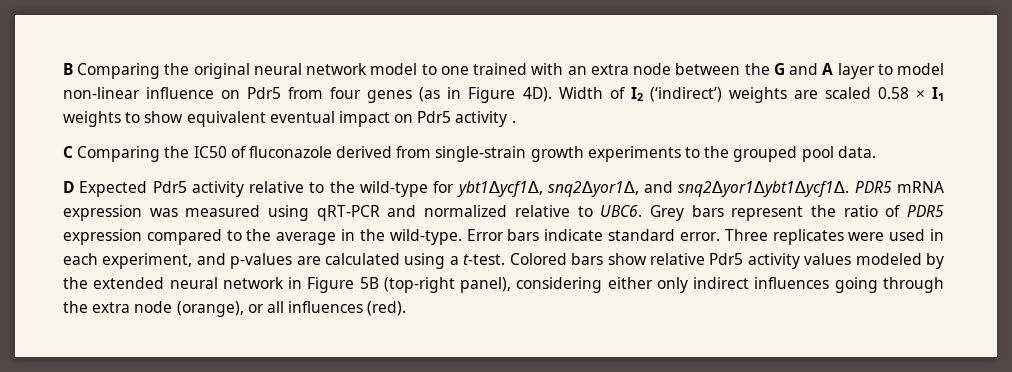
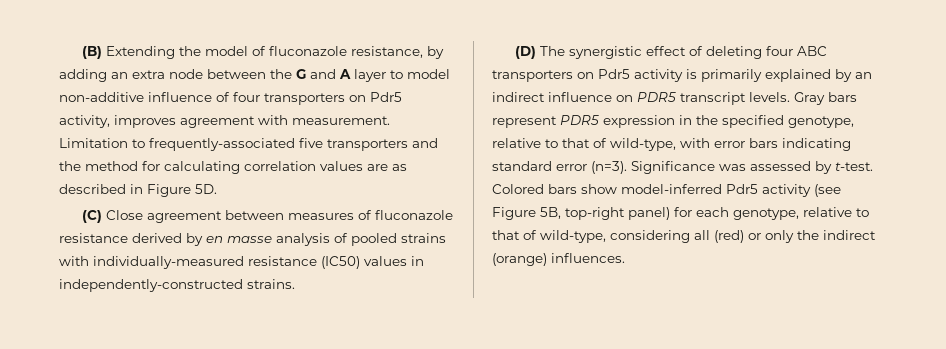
- B Comparing the original neural network model to one trained with an extra node between the G and A layer to model non-linear influence on Pdr5 from four genes (as in Figure 4D). Width of I2 (‘indirect’) weights are scaled 0.58 × I1 weights to show equivalent eventual impact on Pdr5 activity .
- C Comparing the IC50 of fluconazole derived from single-strain growth experiments to the grouped pool data.
- D Expected Pdr5 activity relative to the wild-type for ybt1∆ycf1∆, snq2∆yor1∆, and snq2∆yor1∆ybt1∆ycf1∆. PDR5 mRNA expression was measured using qRT-PCR and normalized relative to UBC6. Grey bars represent the ratio of PDR5 expression compared to the average in the wild-type. Error bars indicate standard error. Three replicates were used in each experiment, and p-values are calculated using a t-test.
+ (B) Extending the model of fluconazole resistance, by adding an extra node between the G and A layer to model non-additive influence of four transporters on Pdr5 activity, improves agreement with measurement. Limitation to frequently-associated five transporters and the method for calculating correlation values are as described in Figure 5D.
+ (C) Close agreement between measures of fluconazole resistance derived by en masse analysis of pooled strains with individually-measured resistance (IC50) values in independently-constructed strains.
+ (D) The synergistic effect of deleting four ABC transporters on Pdr5 activity is primarily explained by an indirect influence on PDR5 transcript levels. Gray bars represent PDR5 expression in the specified genotype, relative to that of wild-type, with error bars indicating standard error (n=3). Significance was assessed by t-test.
- Colored bars show relative Pdr5 activity values modeled by the extended neural network in Figure 5B (top-right panel), considering either only indirect influences going through the extra node (orange), or all influences (red).
+ Colored bars show model-inferred Pdr5 activity (see Figure 5B, top-right panel) for each genotype, relative to that of wild-type, considering all (red) or only the indirect (orange) influences.

